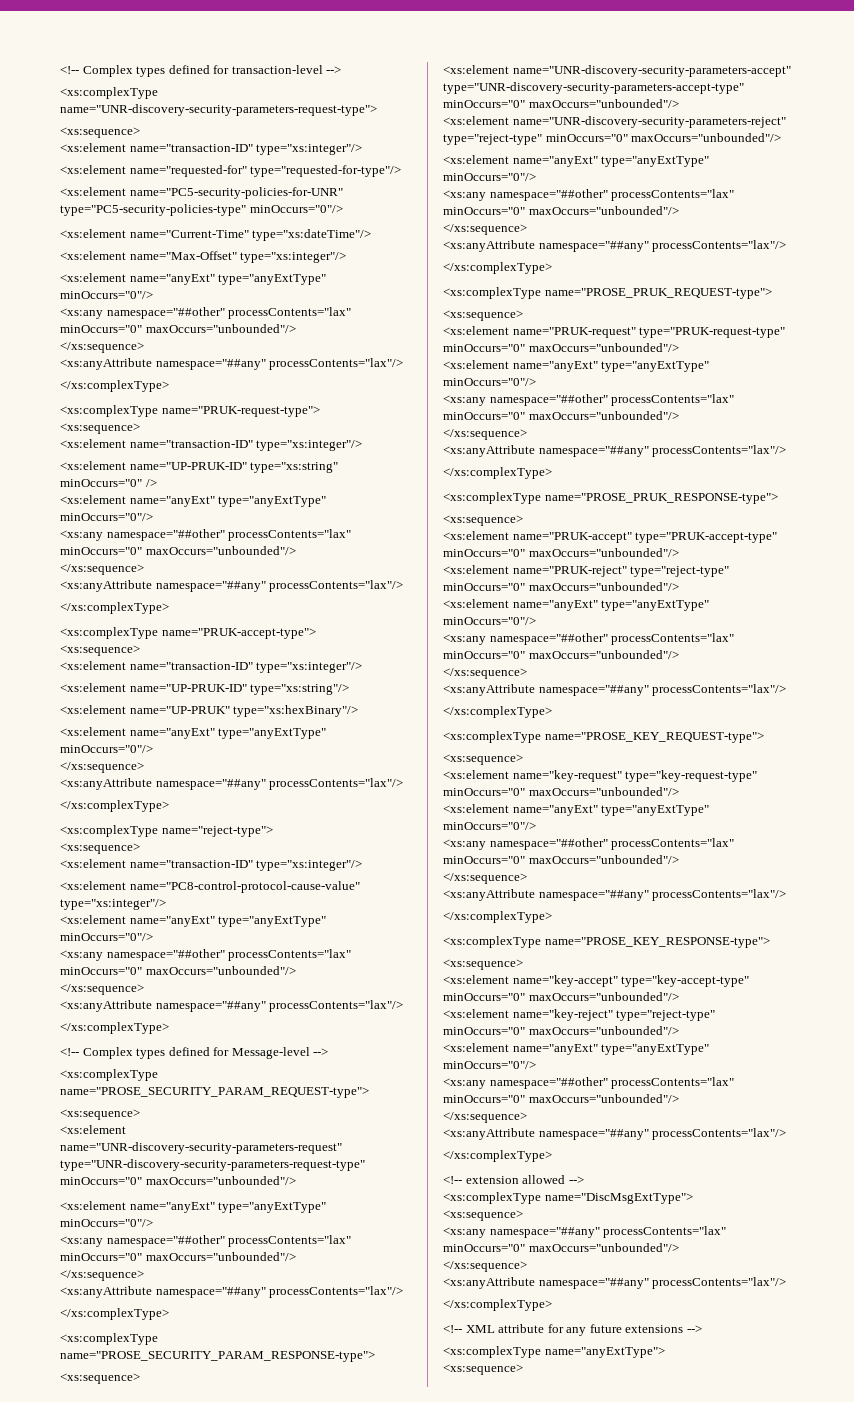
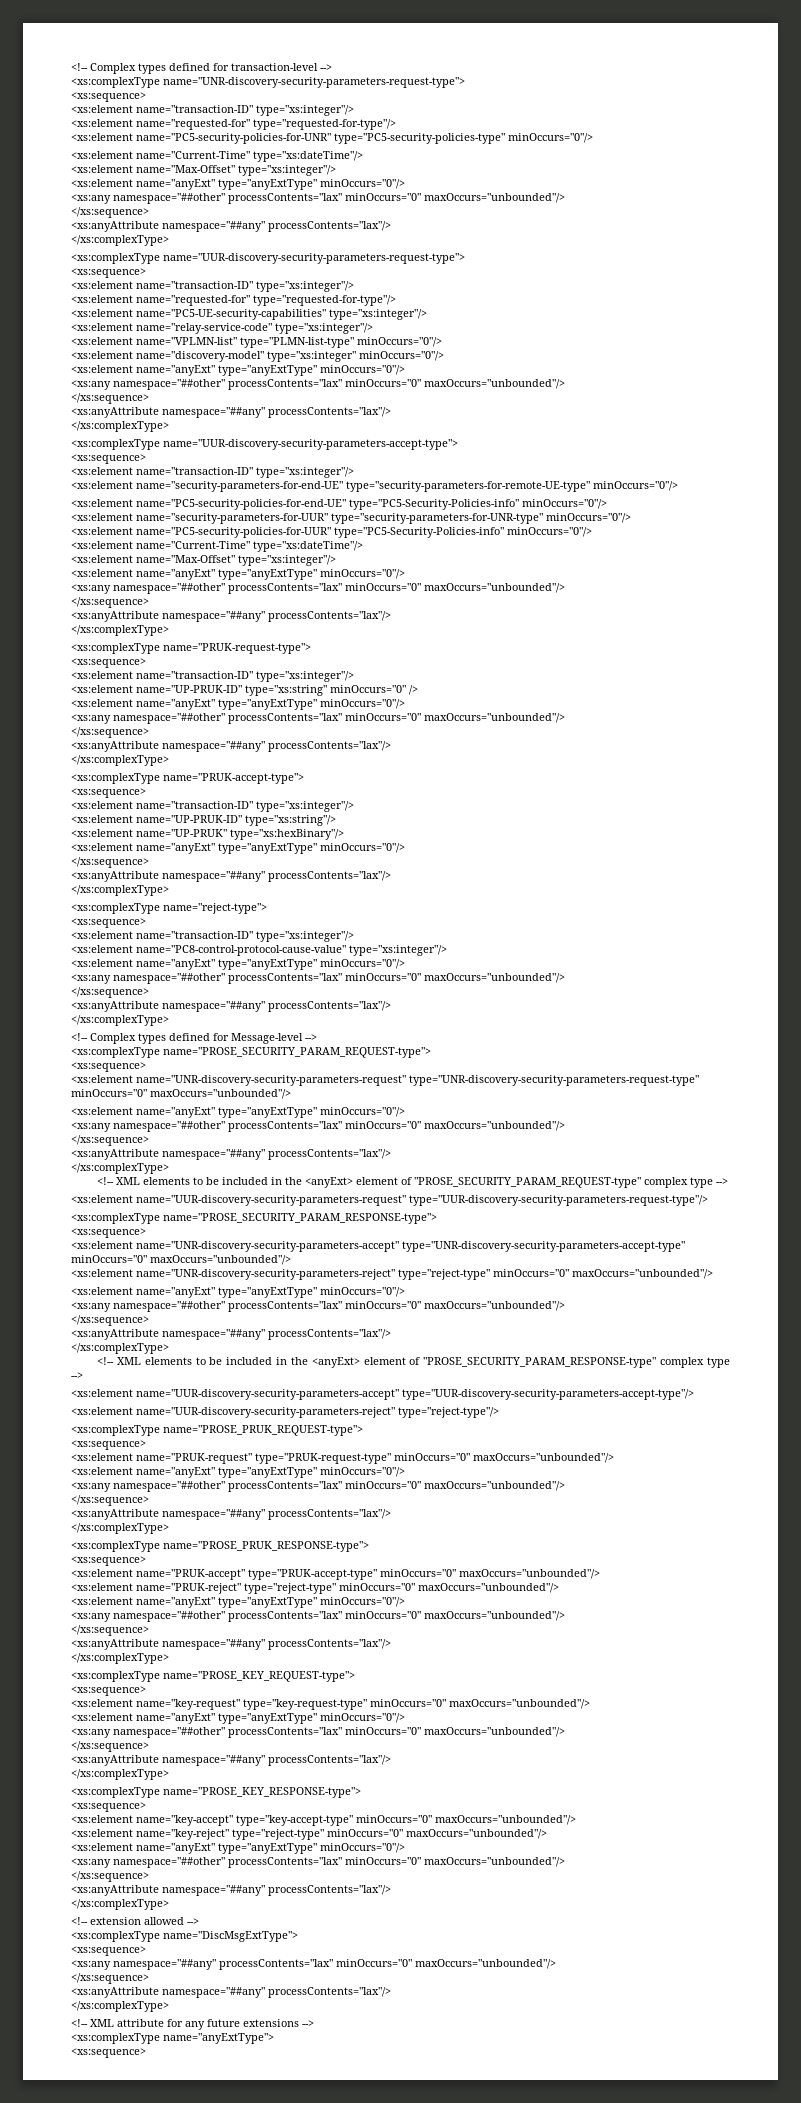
+ <xs:complexType name="UUR-discovery-security-parameters-request-type">
+ <xs:sequence>
+ <xs:element name="transaction-ID" type="xs:integer"/>
+ <xs:element name="requested-for" type="requested-for-type"/>
+ <xs:element name="PC5-UE-security-capabilities" type="xs:integer"/>
+ <xs:element name="relay-service-code" type="xs:integer"/>
+ <xs:element name="VPLMN-list" type="PLMN-list-type" minOccurs="0"/>
+ <xs:element name="discovery-model" type="xs:integer" minOccurs="0"/>
+ <xs:element name="anyExt" type="anyExtType" minOccurs="0"/>
+ <xs:any namespace="##other" processContents="lax" minOccurs="0" maxOccurs="unbounded"/>
+ </xs:sequence>
+ <xs:anyAttribute namespace="##any" processContents="lax"/>
+ </xs:complexType>
+ <xs:complexType name="UUR-discovery-security-parameters-accept-type">
+ <xs:sequence>
+ <xs:element name="transaction-ID" type="xs:integer"/>
+ <xs:element name="security-parameters-for-end-UE" type="security-parameters-for-remote-UE-type" minOccurs="0"/>
+ <xs:element name="PC5-security-policies-for-end-UE" type="PC5-Security-Policies-info" minOccurs="0"/>
+ <xs:element name="security-parameters-for-UUR" type="security-parameters-for-UNR-type" minOccurs="0"/>
+ <xs:element name="PC5-security-policies-for-UUR" type="PC5-Security-Policies-info" minOccurs="0"/>
+ <xs:element name="Current-Time" type="xs:dateTime"/>
+ <xs:element name="Max-Offset" type="xs:integer"/>
+ <xs:element name="anyExt" type="anyExtType" minOccurs="0"/>
+ <xs:any namespace="##other" processContents="lax" minOccurs="0" maxOccurs="unbounded"/>
+ </xs:sequence>
+ <xs:anyAttribute namespace="##any" processContents="lax"/>
+ </xs:complexType>
+ <!-- XML elements to be included in the <anyExt> element of "PROSE_SECURITY_PARAM_REQUEST-type" complex type -->
+ <xs:element name="UUR-discovery-security-parameters-request" type="UUR-discovery-security-parameters-request-type"/>
+ <!-- XML elements to be included in the <anyExt> element of "PROSE_SECURITY_PARAM_RESPONSE-type" complex type -->
+ <xs:element name="UUR-discovery-security-parameters-accept" type="UUR-discovery-security-parameters-accept-type"/>
+ <xs:element name="UUR-discovery-security-parameters-reject" type="reject-type"/>

